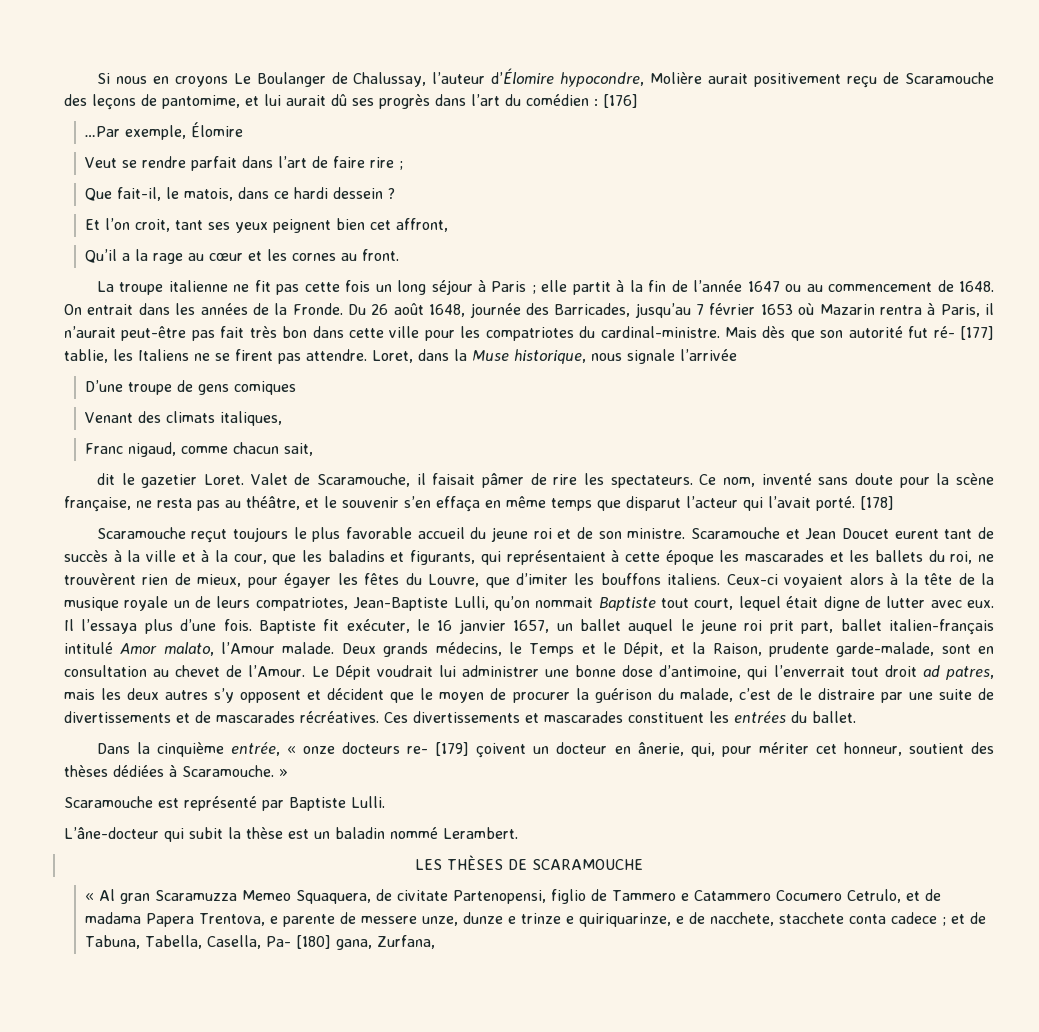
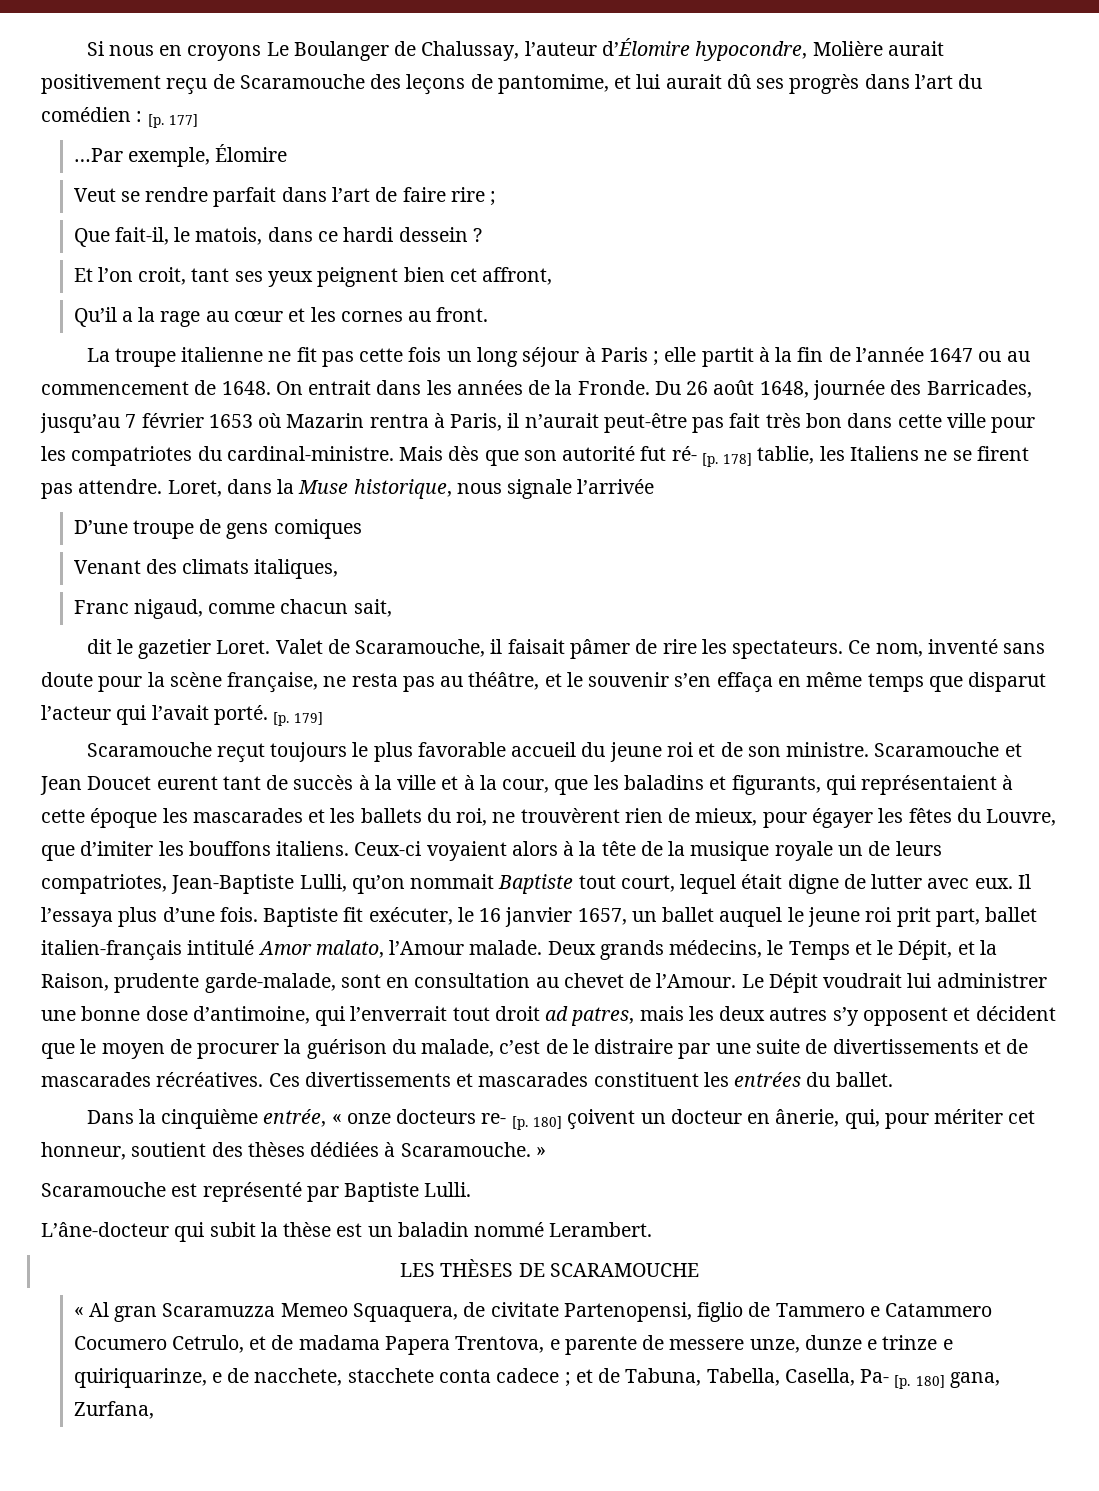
- Si nous en croyons Le Boulanger de Chalussay, l’auteur d’Élomire hypocondre, Molière aurait positivement reçu de Scaramouche des leçons de pantomime, et lui aurait dû ses progrès dans l’art du comédien : [176]
+ Si nous en croyons Le Boulanger de Chalussay, l’auteur d’Élomire hypocondre, Molière aurait positivement reçu de Scaramouche des leçons de pantomime, et lui aurait dû ses progrès dans l’art du comédien : [p. 177]
- Mais dès que son autorité fut ré- [177] tablie, les Italiens ne se firent pas attendre.
+ Mais dès que son autorité fut ré- [p. 178] tablie, les Italiens ne se firent pas attendre.
- [178]
+ [p. 179]
- Dans la cinquième entrée, « onze docteurs re- [179] çoivent un docteur en ânerie, qui, pour mériter cet honneur, soutient des thèses dédiées à Scaramouche. »
+ Dans la cinquième entrée, « onze docteurs re- [p. 180] çoivent un docteur en ânerie, qui, pour mériter cet honneur, soutient des thèses dédiées à Scaramouche. »
- « Al gran Scaramuzza Memeo Squaquera, de civitate Partenopensi, figlio de Tammero e Catammero Cocumero Cetrulo, et de madama Papera Trentova, e parente de messere unze, dunze e trinze e quiriquarinze, e de nacchete, stacchete conta cadece ; et de Tabuna, Tabella, Casella, Pa- [180] gana, Zurfana,
+ « Al gran Scaramuzza Memeo Squaquera, de civitate Partenopensi, figlio de Tammero e Catammero Cocumero Cetrulo, et de madama Papera Trentova, e parente de messere unze, dunze e trinze e quiriquarinze, e de nacchete, stacchete conta cadece ; et de Tabuna, Tabella, Casella, Pa- [p. 180] gana, Zurfana,

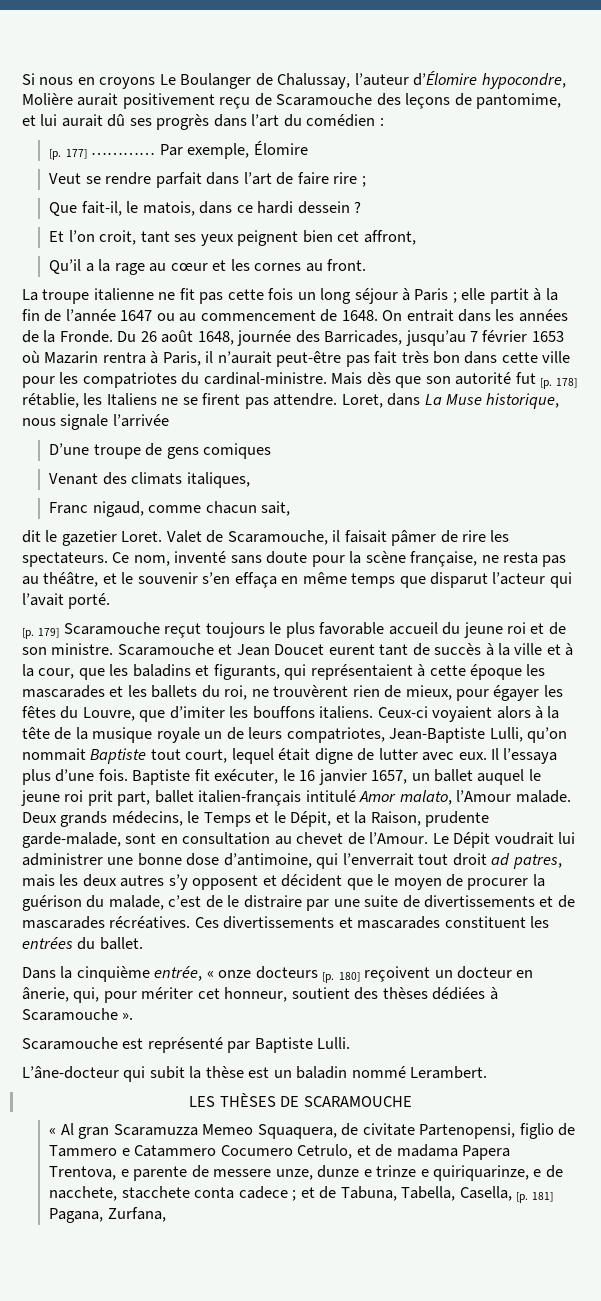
- Si nous en croyons Le Boulanger de Chalussay, l’auteur d’Élomire hypocondre, Molière aurait positivement reçu de Scaramouche des leçons de pantomime, et lui aurait dû ses progrès dans l’art du comédien : [p. 177]
- …Par exemple, Élomire
+ Si nous en croyons Le Boulanger de Chalussay, l’auteur d’Élomire hypocondre, Molière aurait positivement reçu de Scaramouche des leçons de pantomime, et lui aurait dû ses progrès dans l’art du comédien :
+ [p. 177] ………… Par exemple, Élomire
- Mais dès que son autorité fut ré- [p. 178] tablie, les Italiens ne se firent pas attendre.
+ Mais dès que son autorité fut [p. 178] rétablie, les Italiens ne se firent pas attendre.
- Loret, dans la Muse historique, nous signale l’arrivée
+ Loret, dans La Muse historique, nous signale l’arrivée
- Ce nom, inventé sans doute pour la scène française, ne resta pas au théâtre, et le souvenir s’en effaça en même temps que disparut l’acteur qui l’avait porté. [p. 179]
- Scaramouche reçut toujours le plus favorable accueil du jeune roi et de son ministre.
+ Ce nom, inventé sans doute pour la scène française, ne resta pas au théâtre, et le souvenir s’en effaça en même temps que disparut l’acteur qui l’avait porté.
+ [p. 179] Scaramouche reçut toujours le plus favorable accueil du jeune roi et de son ministre.
- Dans la cinquième entrée, « onze docteurs re- [p. 180] çoivent un docteur en ânerie, qui, pour mériter cet honneur, soutient des thèses dédiées à Scaramouche. »
+ Dans la cinquième entrée, « onze docteurs [p. 180] reçoivent un docteur en ânerie, qui, pour mériter cet honneur, soutient des thèses dédiées à Scaramouche ».
- « Al gran Scaramuzza Memeo Squaquera, de civitate Partenopensi, figlio de Tammero e Catammero Cocumero Cetrulo, et de madama Papera Trentova, e parente de messere unze, dunze e trinze e quiriquarinze, e de nacchete, stacchete conta cadece ; et de Tabuna, Tabella, Casella, Pa- [p. 180] gana, Zurfana,
+ « Al gran Scaramuzza Memeo Squaquera, de civitate Partenopensi, figlio de Tammero e Catammero Cocumero Cetrulo, et de madama Papera Trentova, e parente de messere unze, dunze e trinze e quiriquarinze, e de nacchete, stacchete conta cadece ; et de Tabuna, Tabella, Casella, [p. 181] Pagana, Zurfana,

